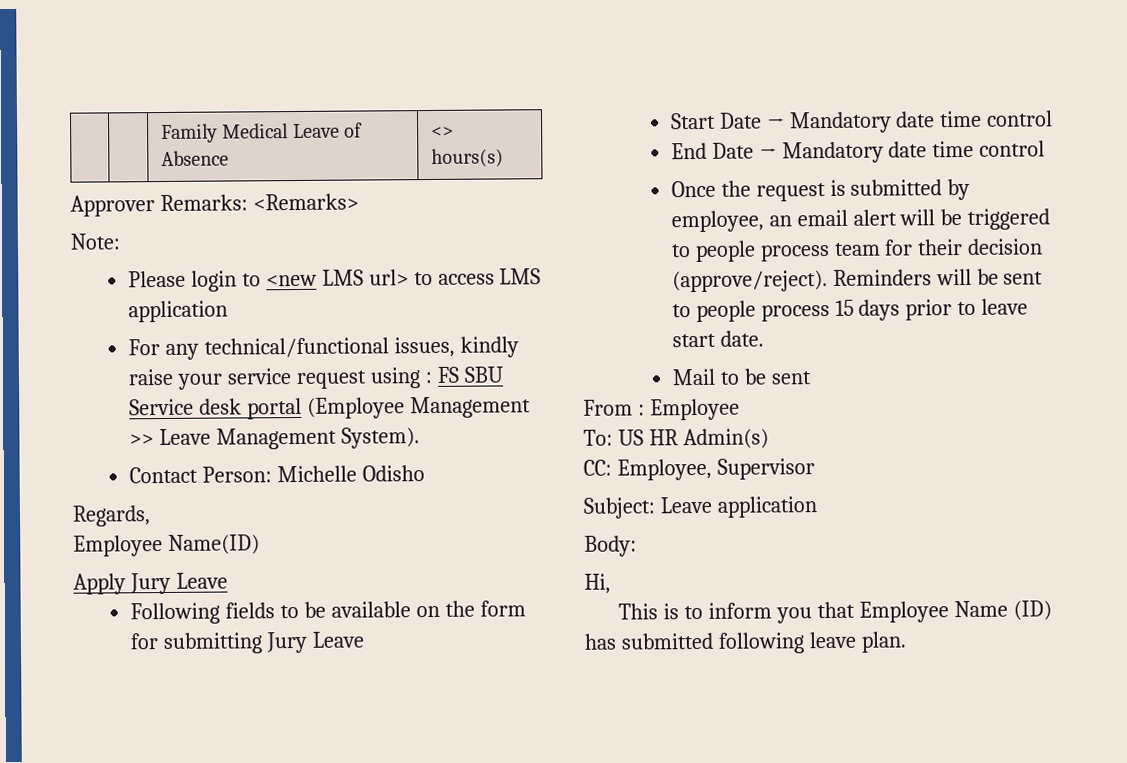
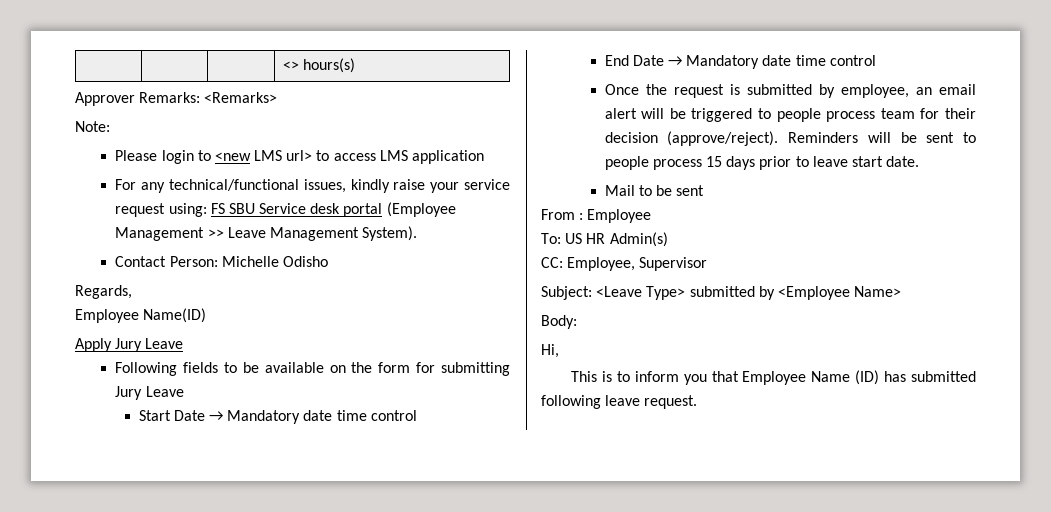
- | | Family Medical Leave of Absence | <> hours(s)
+ | | | <> hours(s)
- For any technical/functional issues, kindly raise your service request using : FS SBU Service desk portal (Employee Management >> Leave Management System).
+ For any technical/functional issues, kindly raise your service request using: FS SBU Service desk portal (Employee Management >> Leave Management System).
- Subject: Leave application
+ Subject: <Leave Type> submitted by <Employee Name>
- This is to inform you that Employee Name (ID) has submitted following leave plan.
+ This is to inform you that Employee Name (ID) has submitted following leave request.

